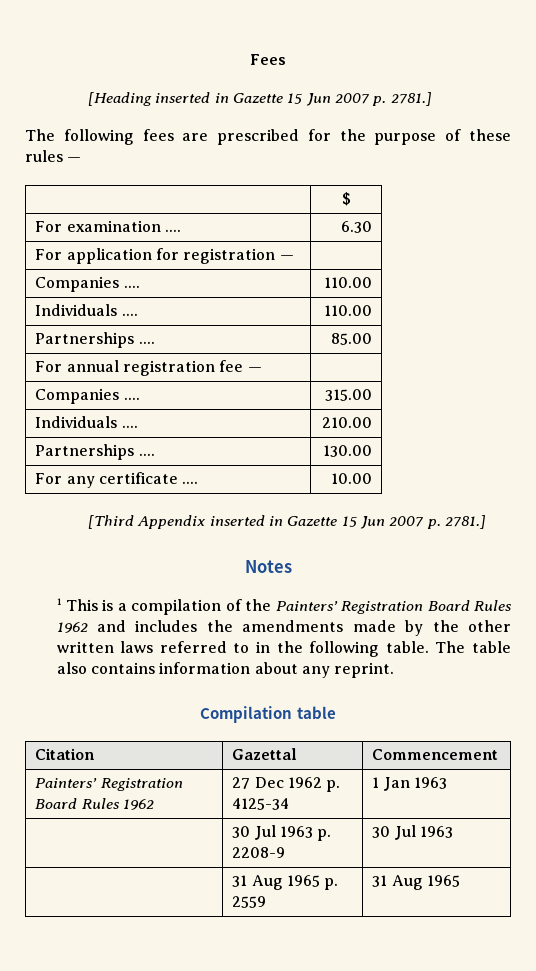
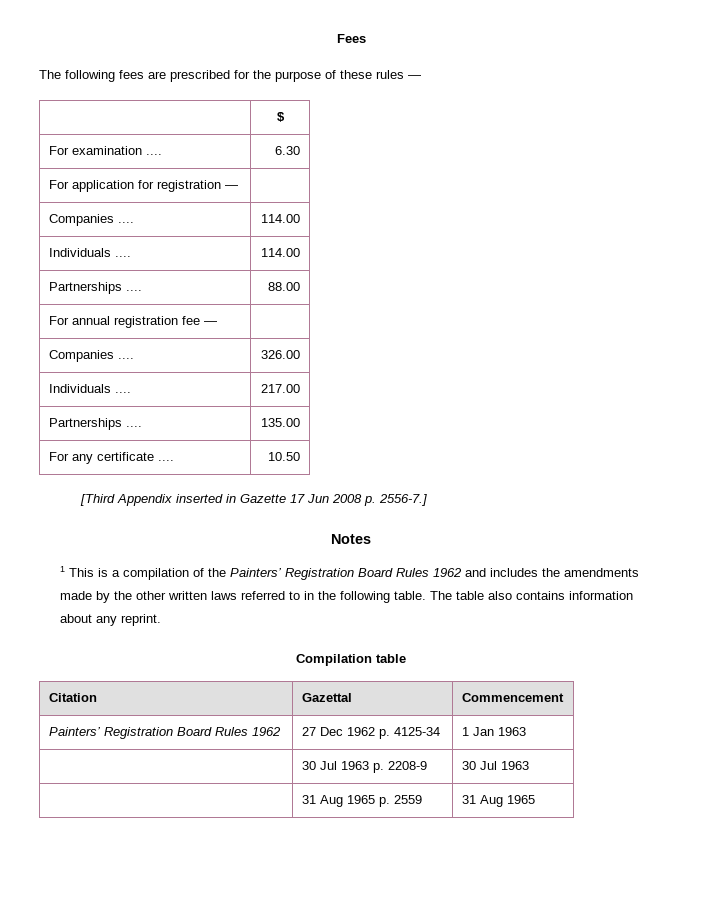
- [Heading inserted in Gazette 15 Jun 2007 p. 2781.]
- Companies .... | 110.00
- Individuals .... | 110.00
- Partnerships .... | 85.00
+ Companies .... | 114.00
+ Individuals .... | 114.00
+ Partnerships .... | 88.00
- Companies .... | 315.00
- Individuals .... | 210.00
- Partnerships .... | 130.00
+ Companies .... | 326.00
+ Individuals .... | 217.00
+ Partnerships .... | 135.00
- For any certificate .... | 10.00
+ For any certificate .... | 10.50
- [Third Appendix inserted in Gazette 15 Jun 2007 p. 2781.]
+ [Third Appendix inserted in Gazette 17 Jun 2008 p. 2556-7.]

